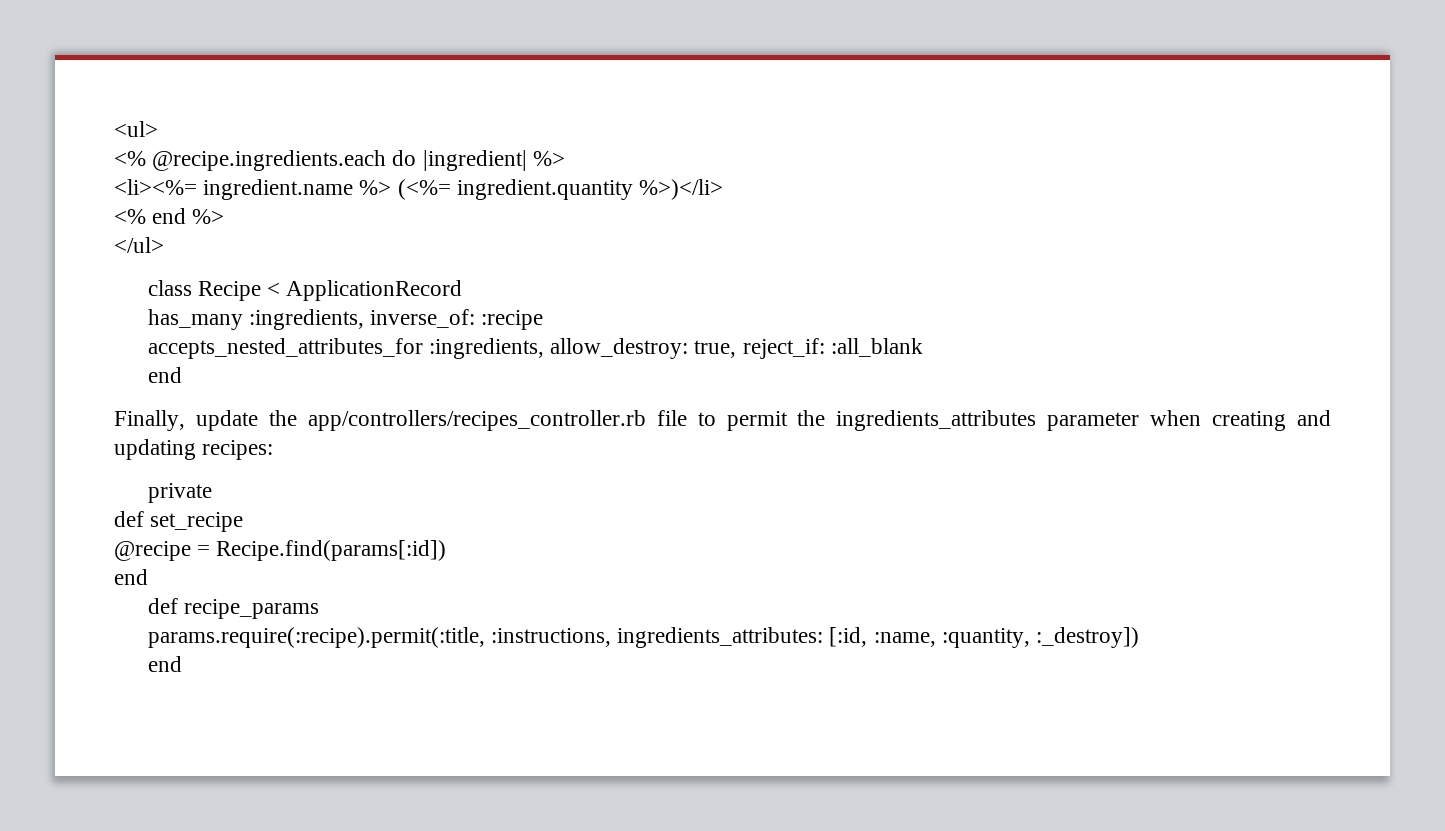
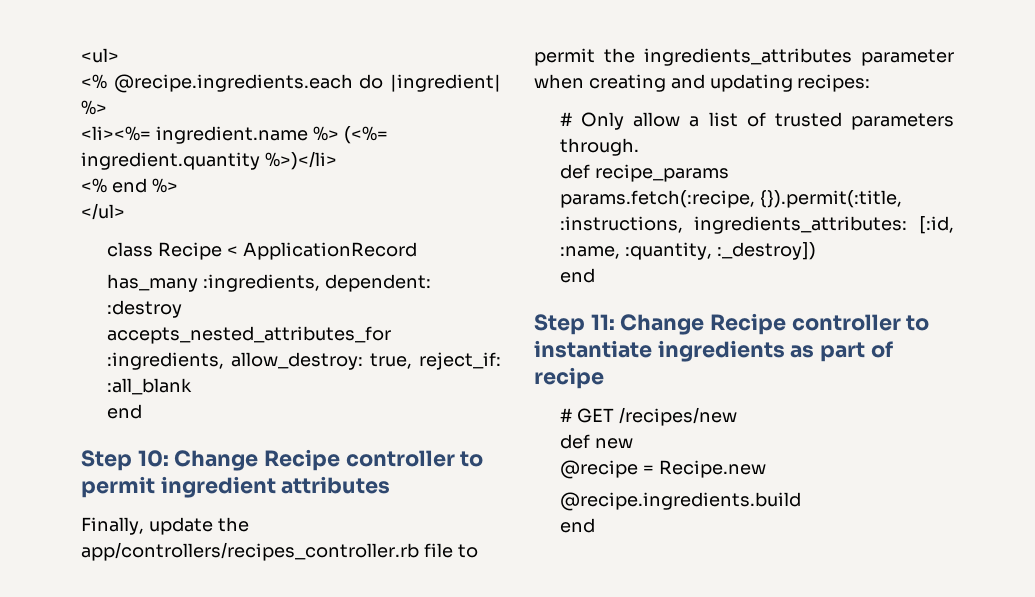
- has_many :ingredients, inverse_of: :recipe
+ has_many :ingredients, dependent: :destroy
+ Step 10: Change Recipe controller to permit ingredient attributes
- private
- def set_recipe
- @recipe = Recipe.find(params[:id])
- end
+ # Only allow a list of trusted parameters through.
- params.require(:recipe).permit(:title, :instructions, ingredients_attributes: [:id, :name, :quantity, :_destroy])
+ params.fetch(:recipe, {}).permit(:title, :instructions, ingredients_attributes: [:id, :name, :quantity, :_destroy])
+ Step 11: Change Recipe controller to instantiate ingredients as part of recipe
+ # GET /recipes/new
+ def new
+ @recipe = Recipe.new
+ @recipe.ingredients.build
+ end

